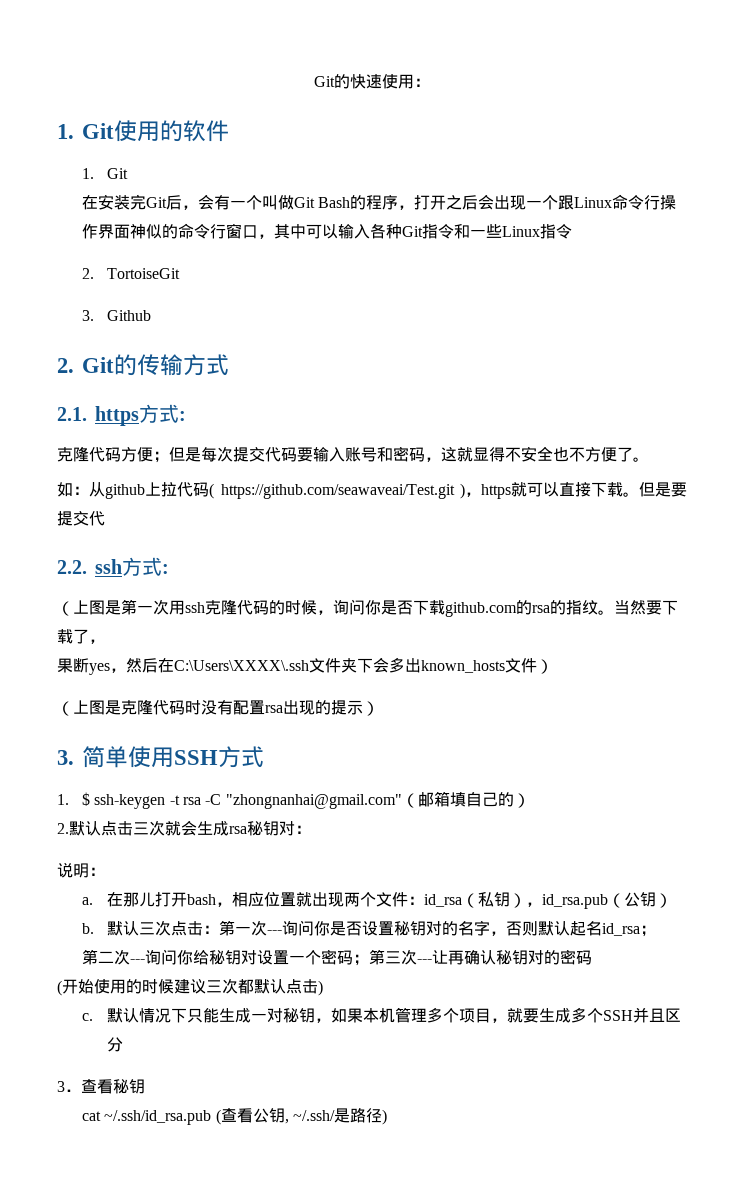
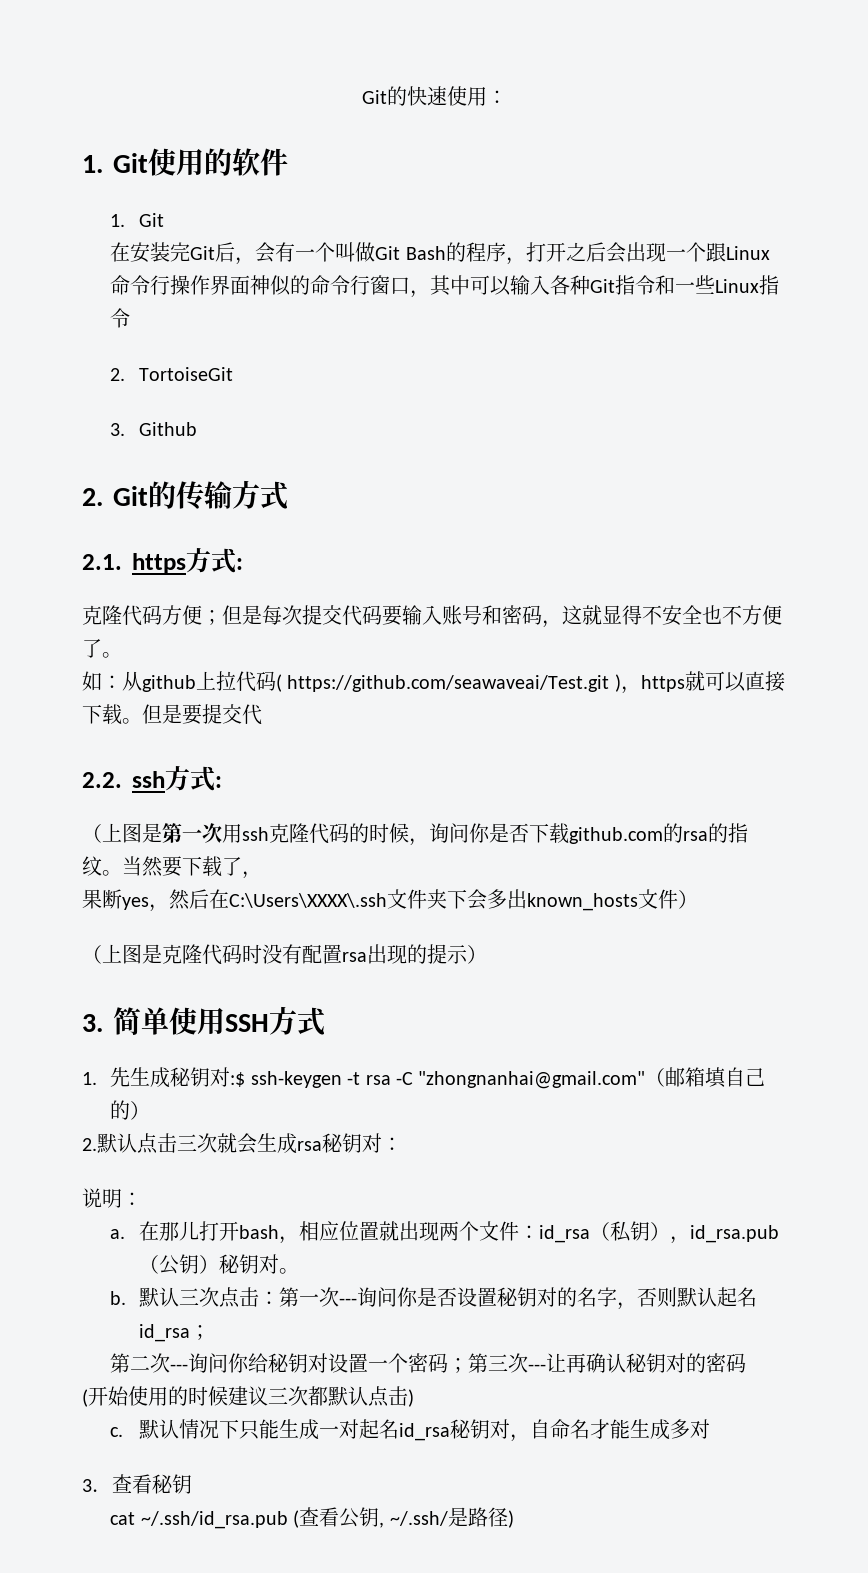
- 1. $ ssh-keygen -t rsa -C "zhongnanhai@gmail.com"（邮箱填自己的）
+ 1.先生成秘钥对:$ ssh-keygen -t rsa -C "zhongnanhai@gmail.com"（邮箱填自己的）
- 在那儿打开bash，相应位置就出现两个文件：id_rsa（私钥），id_rsa.pub（公钥）
+ 在那儿打开bash，相应位置就出现两个文件：id_rsa（私钥），id_rsa.pub（公钥）秘钥对。
- 默认情况下只能生成一对秘钥，如果本机管理多个项目，就要生成多个SSH并且区分
+ 默认情况下只能生成一对起名id_rsa秘钥对，自命名才能生成多对

